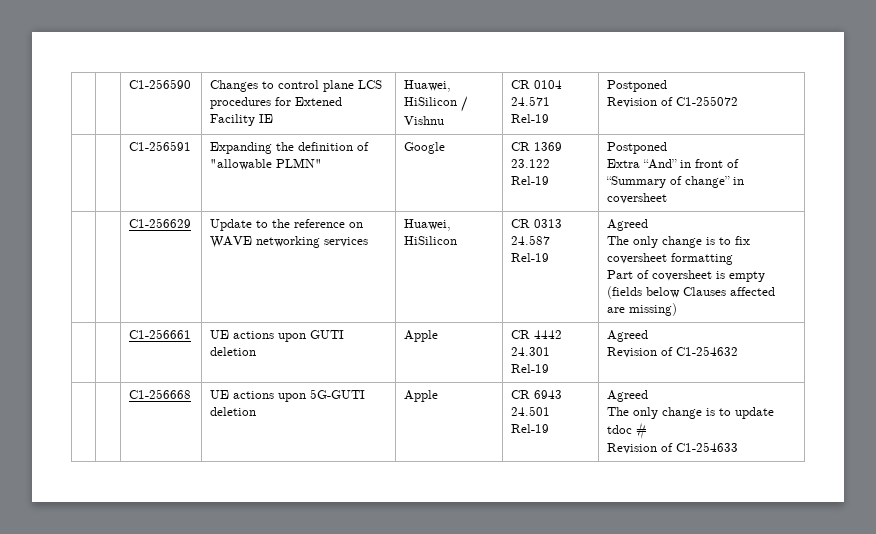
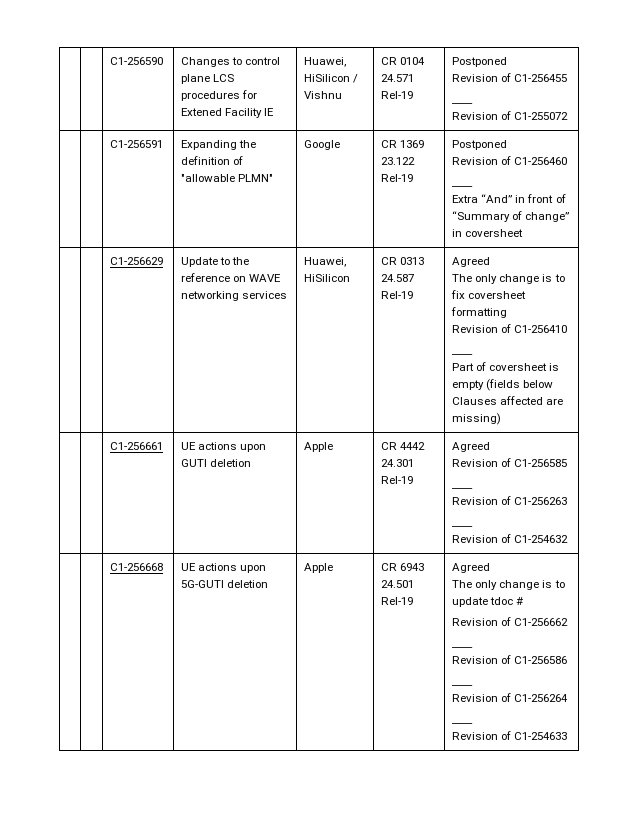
  | | C1-256590 | Changes to control plane LCS procedures for Extened Facility IE | Huawei, HiSilicon / Vishnu | CR 0104 24.571 Rel-19 | Postponed
+ Revision of C1-256455
+ ____
  | | C1-256591 | Expanding the definition of "allowable PLMN" | Google | CR 1369 23.122 Rel-19 | Postponed
+ Revision of C1-256460
+ ____
  | | C1-256629 | Update to the reference on WAVE networking services | Huawei, HiSilicon | CR 0313 24.587 Rel-19 | Agreed
  The only change is to fix coversheet formatting
+ Revision of C1-256410
+ ____
  | | C1-256661 | UE actions upon GUTI deletion | Apple | CR 4442 24.301 Rel-19 | Agreed
+ Revision of C1-256585
+ ____
+ Revision of C1-256263
+ ____
  | | C1-256668 | UE actions upon 5G-GUTI deletion | Apple | CR 6943 24.501 Rel-19 | Agreed
  The only change is to update tdoc #
+ Revision of C1-256662
+ ____
+ Revision of C1-256586
+ ____
+ Revision of C1-256264
+ ____

